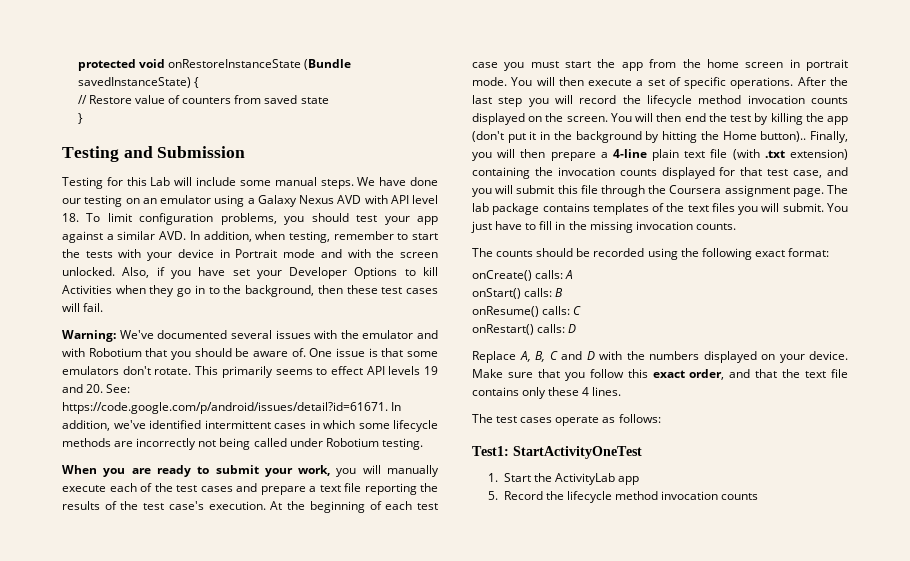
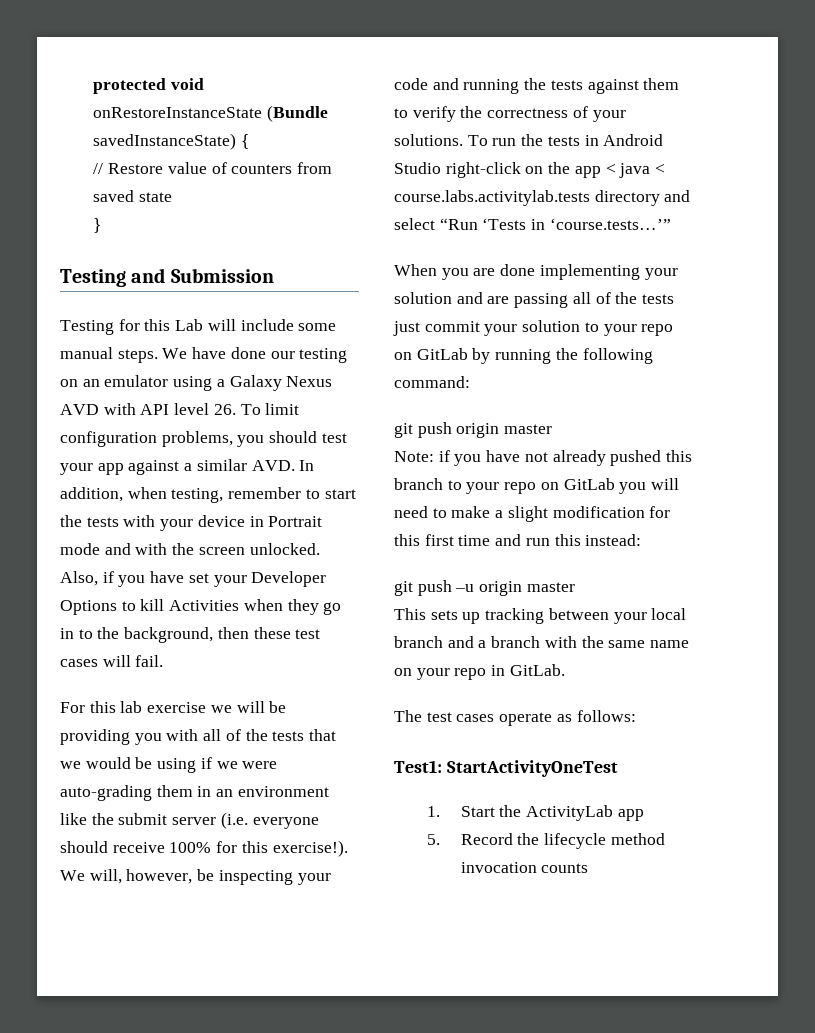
- We have done our testing on an emulator using a Galaxy Nexus AVD with API level 18. To limit configuration problems, you should test your app against a similar AVD. In addition, when testing, remember to start the tests with your device in Portrait mode and with the screen unlocked.
+ We have done our testing on an emulator using a Galaxy Nexus AVD with API level 26. To limit configuration problems, you should test your app against a similar AVD. In addition, when testing, remember to start the tests with your device in Portrait mode and with the screen unlocked.
- Warning: We've documented several issues with the emulator and with Robotium that you should be aware of. One issue is that some emulators don't rotate. This primarily seems to effect API levels 19 and 20. See: https://code.google.com/p/android/issues/detail?id=61671. In addition, we've identified intermittent cases in which some lifecycle methods are incorrectly not being called under Robotium testing.
- When you are ready to submit your work, you will manually execute each of the test cases and prepare a text file reporting the results of the test case's execution. At the beginning of each test case you must start the app from the home screen in portrait mode. You will then execute a set of specific operations. After the last step you will record the lifecycle method invocation counts displayed on the screen. You will then end the test by killing the app (don't put it in the background by hitting the Home button).. Finally, you will then prepare a 4-line plain text file (with .txt extension) containing the invocation counts displayed for that test case, and you will submit this file through the Coursera assignment page. The lab package contains templates of the text files you will submit. You just have to fill in the missing invocation counts.
- The counts should be recorded using the following exact format:
- onCreate() calls: A
- onStart() calls: B
- onResume() calls: C
- onRestart() calls: D
- Replace A, B, C and D with the numbers displayed on your device. Make sure that you follow this exact order, and that the text file contains only these 4 lines.
+ For this lab exercise we will be providing you with all of the tests that we would be using if we were auto-grading them in an environment like the submit server (i.e. everyone should receive 100% for this exercise!). We will, however, be inspecting your code and running the tests against them to verify the correctness of your solutions. To run the tests in Android Studio right-click on the app < java < course.labs.activitylab.tests directory and select “Run ‘Tests in ‘course.tests…’”
+ When you are done implementing your solution and are passing all of the tests just commit your solution to your repo on GitLab by running the following command:
+ git push origin master
+ Note: if you have not already pushed this branch to your repo on GitLab you will need to make a slight modification for this first time and run this instead:
+ git push –u origin master
+ This sets up tracking between your local branch and a branch with the same name on your repo in GitLab.

